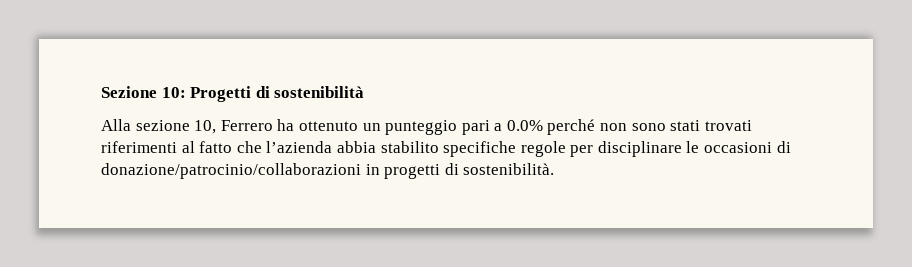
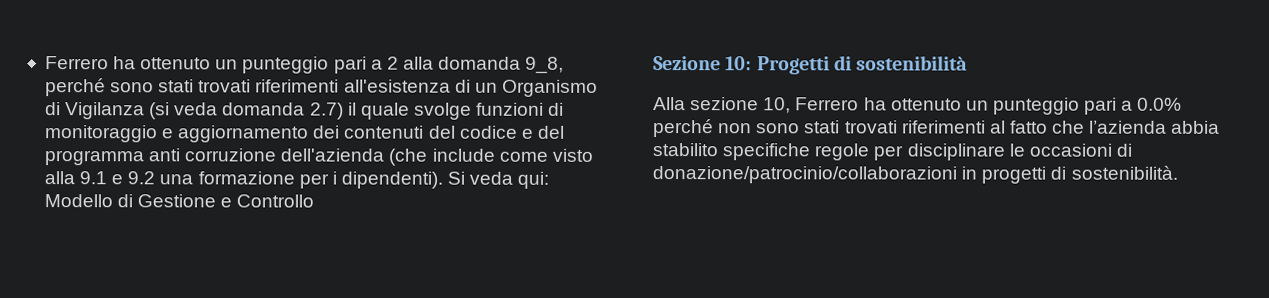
+ Ferrero ha ottenuto un punteggio pari a 2 alla domanda 9_8, perché sono stati trovati riferimenti all'esistenza di un Organismo di Vigilanza (si veda domanda 2.7) il quale svolge funzioni di monitoraggio e aggiornamento dei contenuti del codice e del programma anti corruzione dell'azienda (che include come visto alla 9.1 e 9.2 una formazione per i dipendenti). Si veda qui: Modello di Gestione e Controllo

